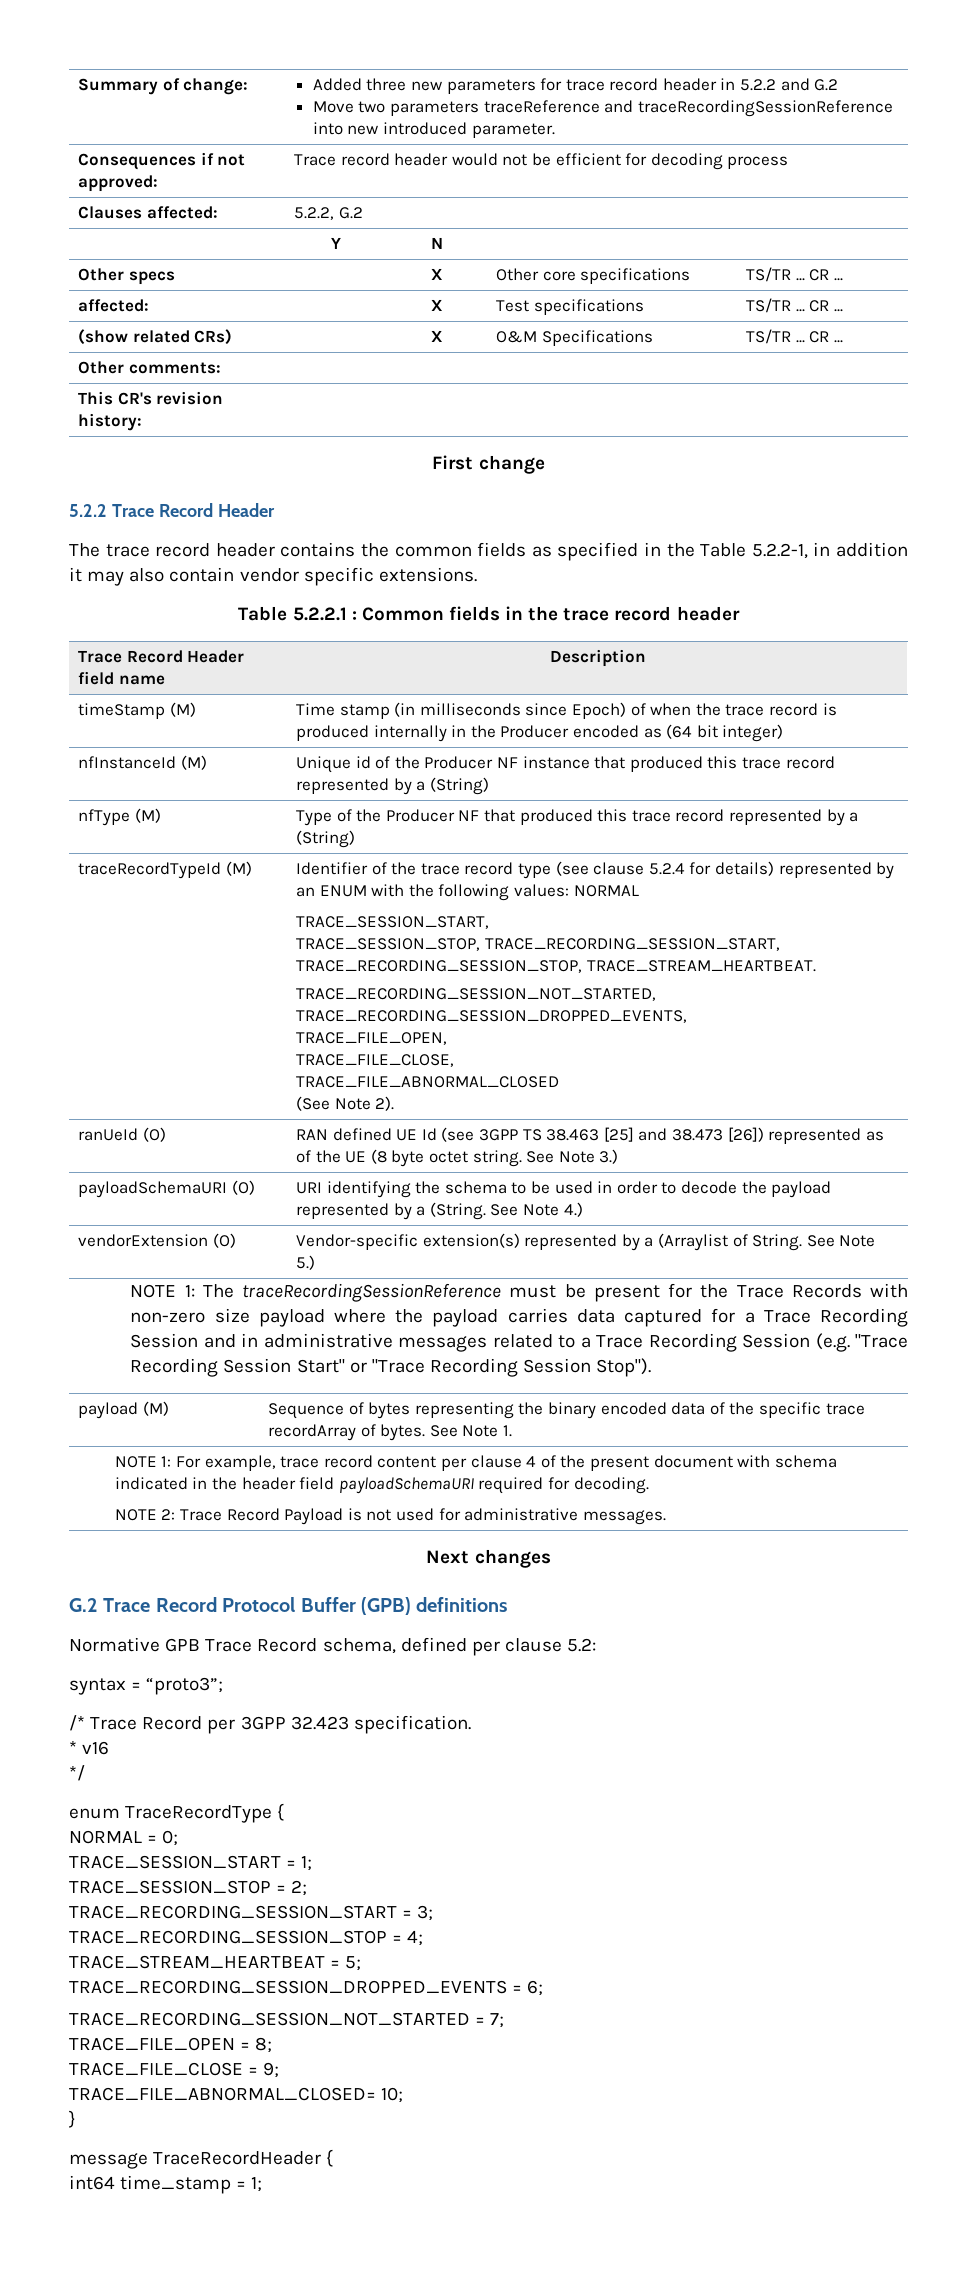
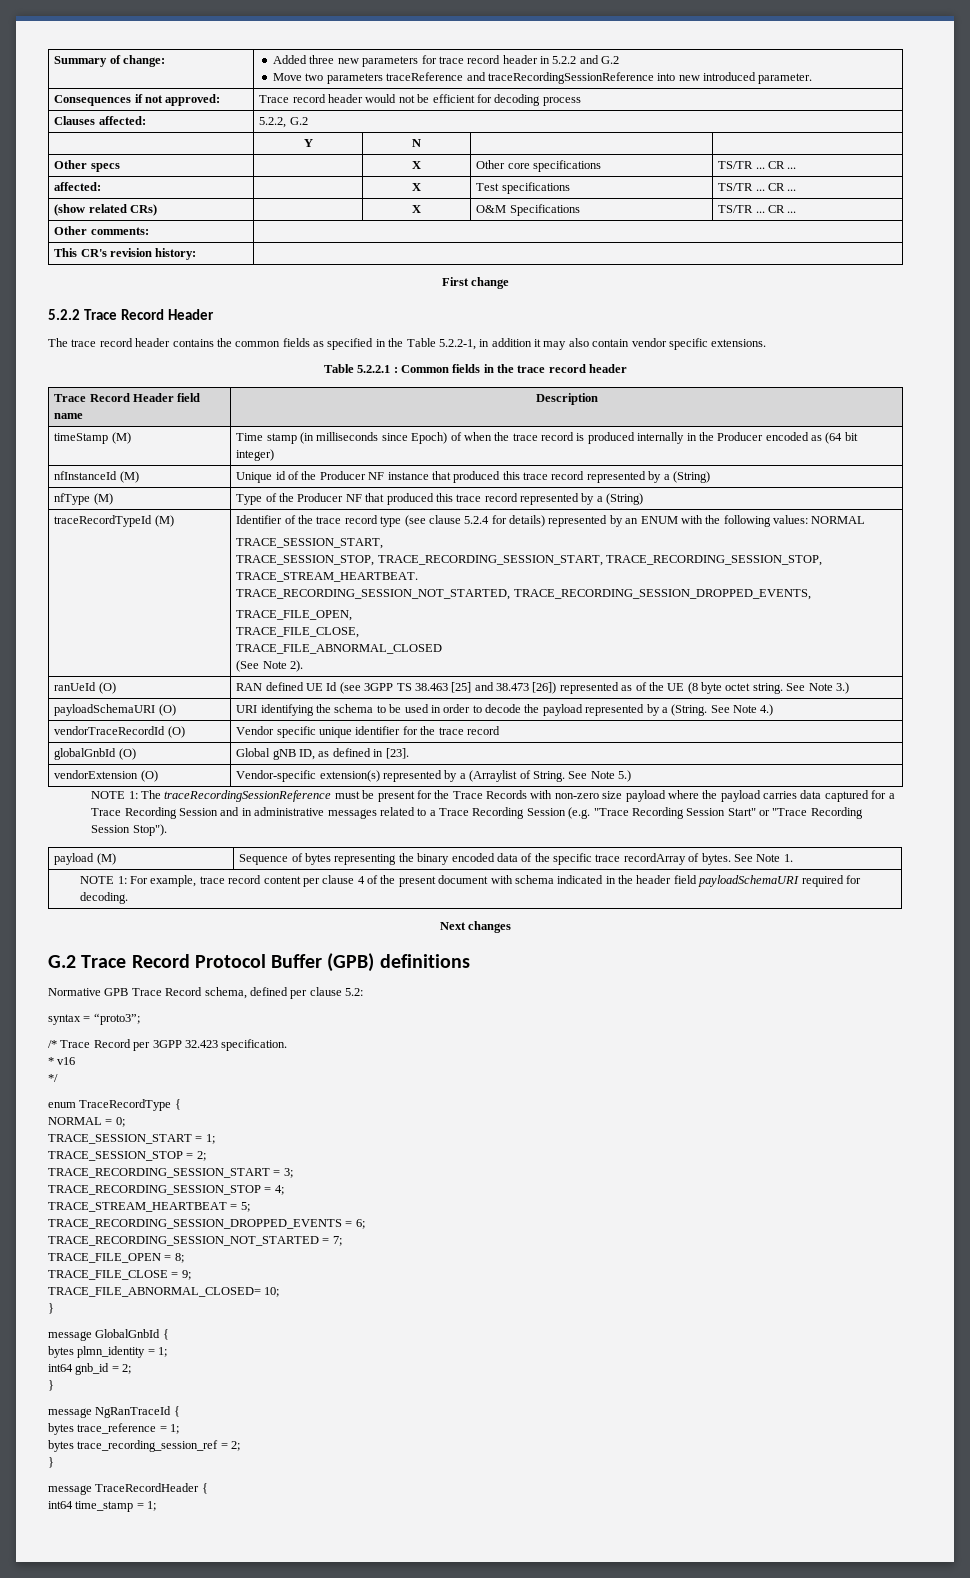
+ vendorTraceRecordId (O) | Vendor specific unique identifier for the trace record
+ globalGnbId (O) | Global gNB ID, as defined in [23].
  NOTE 1: For example, trace record content per clause 4 of the present document with schema indicated in the header field payloadSchemaURI required for decoding.
- NOTE 2: Trace Record Payload is not used for administrative messages.
+ message GlobalGnbId {
+ bytes plmn_identity = 1;
+ int64 gnb_id = 2;
+ }
+ message NgRanTraceId {
+ bytes trace_reference = 1;
+ bytes trace_recording_session_ref = 2;
+ }

